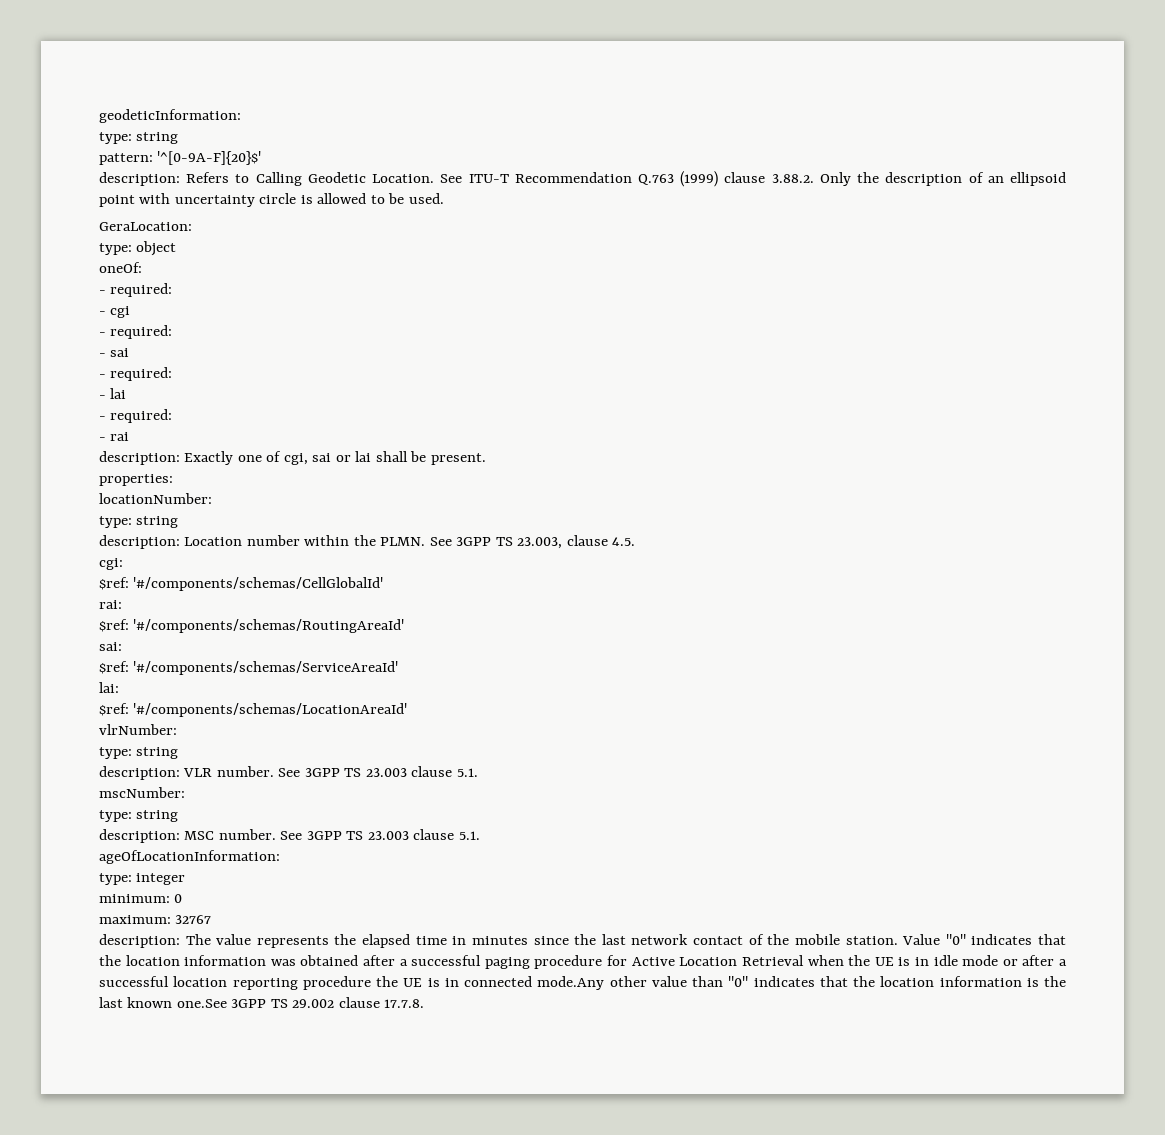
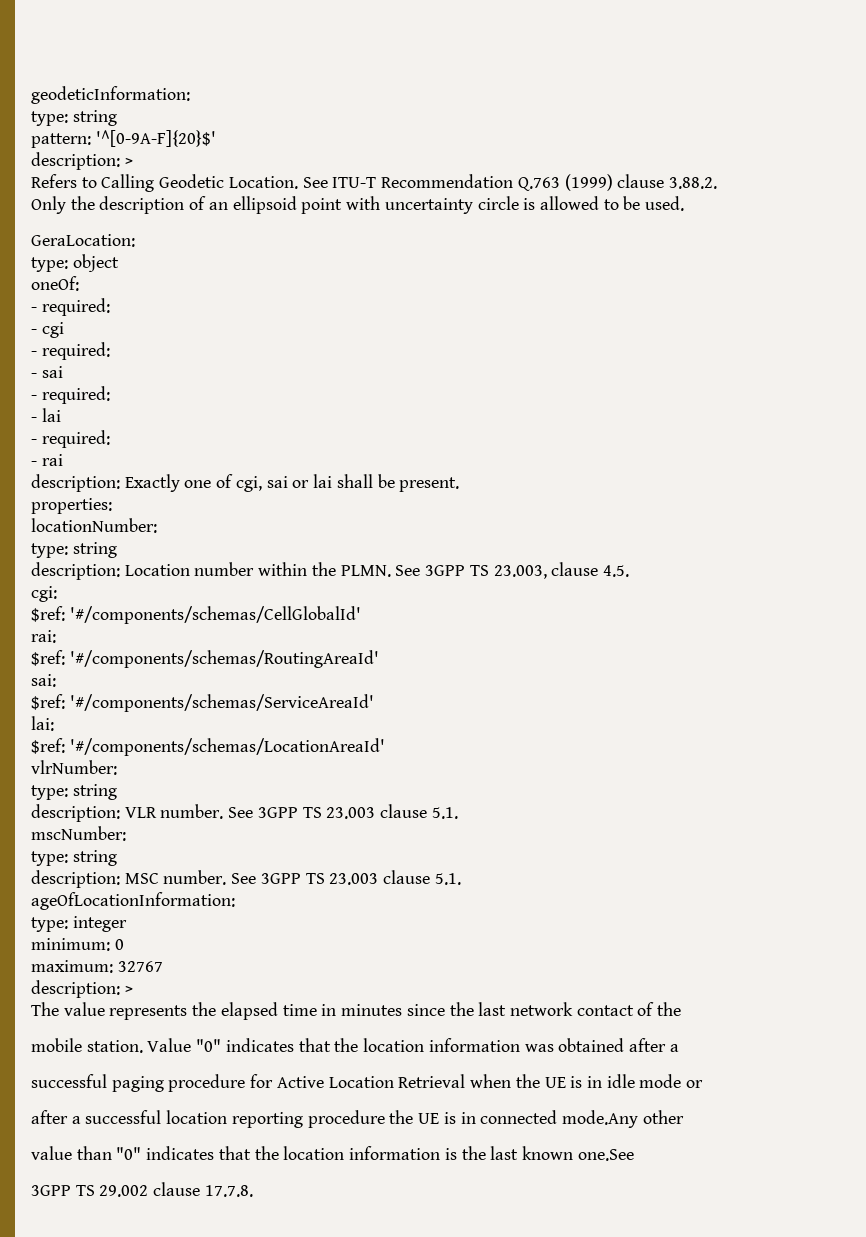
  pattern: '^[0-9A-F]{20}$'
- description: Refers to Calling Geodetic Location.
+ description: >
+ Refers to Calling Geodetic Location.
- See ITU-T Recommendation Q.763 (1999) clause 3.88.2. Only the description of an ellipsoid point with uncertainty circle is allowed to be used.
+ See ITU-T Recommendation Q.763 (1999) clause 3.88.2.
+ Only the description of an ellipsoid point with uncertainty circle is allowed to be used.
  maximum: 32767
- description: The value represents the elapsed time in minutes since the last network contact of the mobile station.
+ description: >
+ The value represents the elapsed time in minutes since the last network contact of the
+ mobile station.
- Value "0" indicates that the location information was obtained after a successful paging procedure for Active Location Retrieval when the UE is in idle mode or after a successful location reporting procedure the UE is in connected mode.Any other value than "0" indicates that the location information is the last known one.See 3GPP TS 29.002 clause 17.7.8.
+ Value "0" indicates that the location information was obtained after a
+ successful paging procedure for Active Location Retrieval when the UE is in idle mode or
+ after a successful location reporting procedure the UE is in connected mode.Any other
+ value than "0" indicates that the location information is the last known one.See
+ 3GPP TS 29.002 clause 17.7.8.

